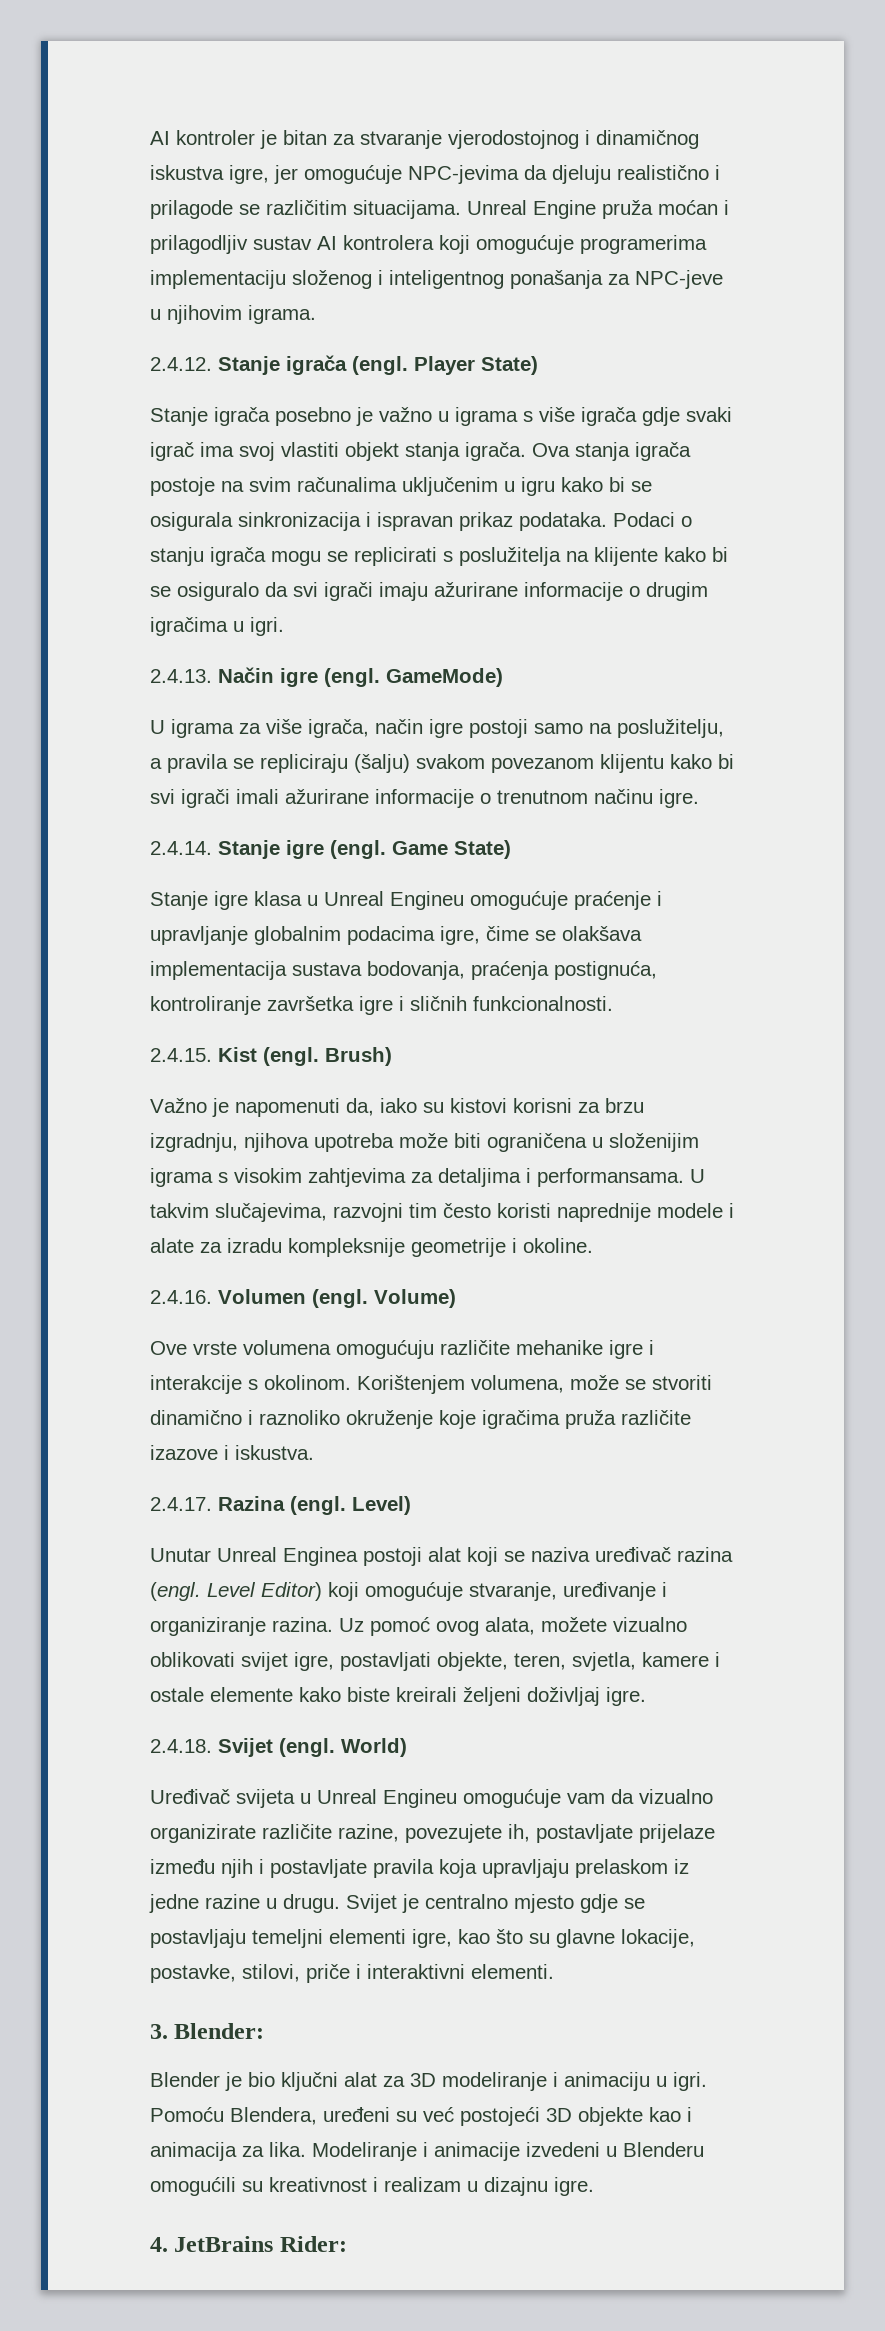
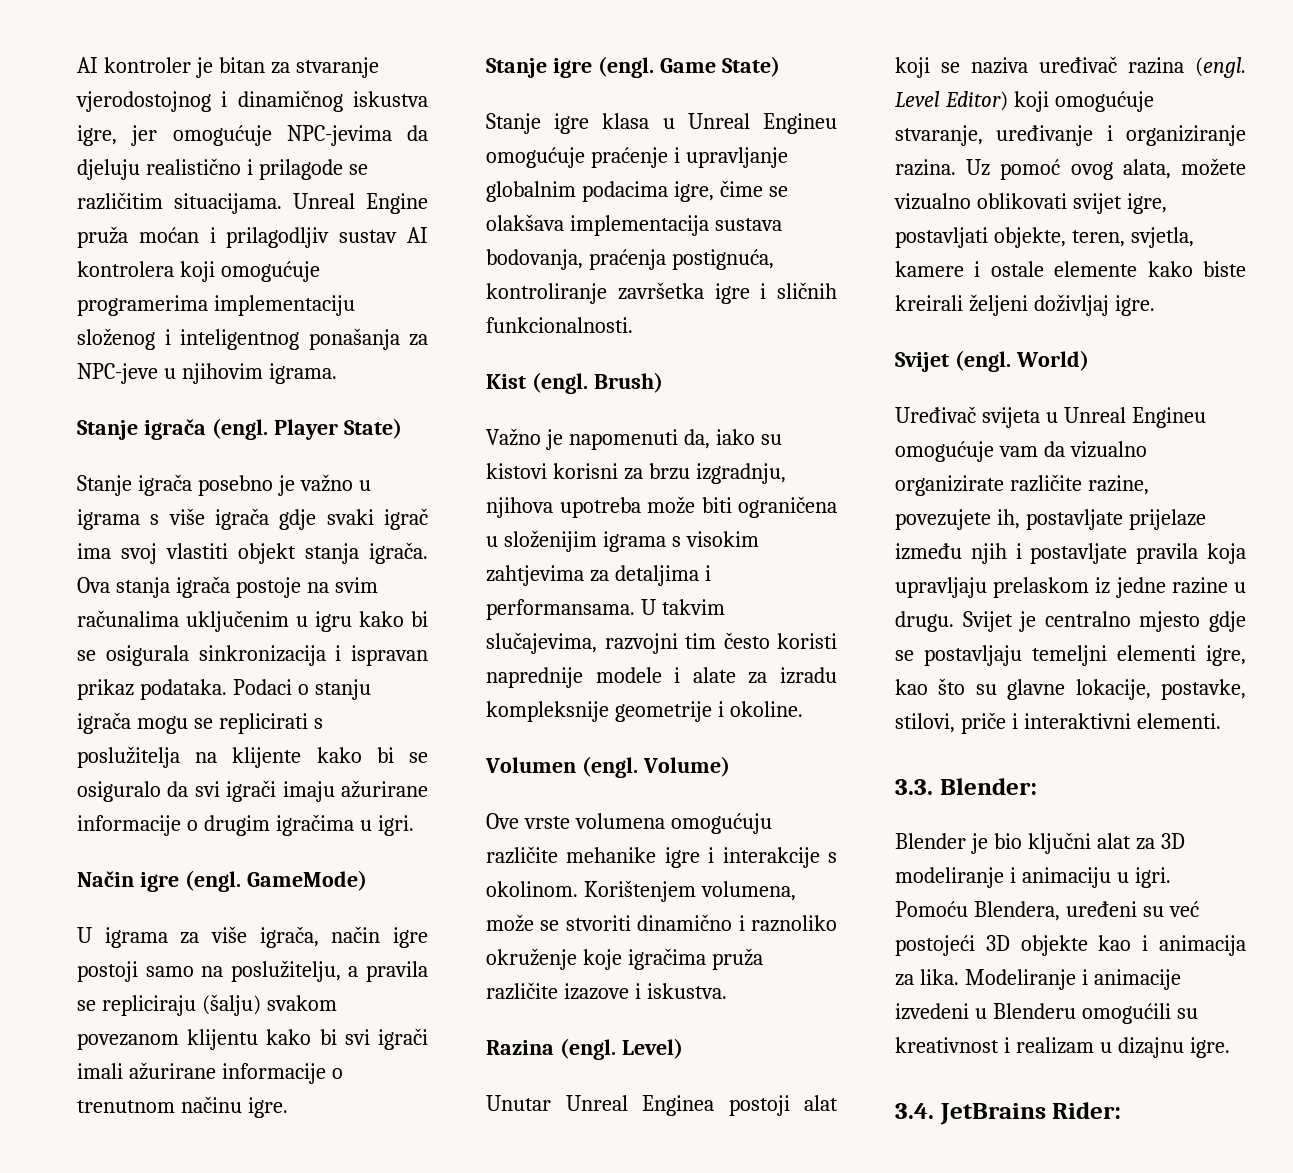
- 2.4.12. Stanje igrača (engl.
+ Stanje igrača (engl.
- 2.4.13. Način igre (engl.
+ Način igre (engl.
- 2.4.14. Stanje igre (engl.
+ Stanje igre (engl.
- 2.4.15. Kist (engl.
+ Kist (engl.
- 2.4.16. Volumen (engl.
+ Volumen (engl.
- 2.4.17. Razina (engl.
+ Razina (engl.
- 2.4.18. Svijet (engl.
+ Svijet (engl.
- 3. Blender:
+ 3.3. Blender:
- 4. JetBrains Rider:
+ 3.4. JetBrains Rider:

